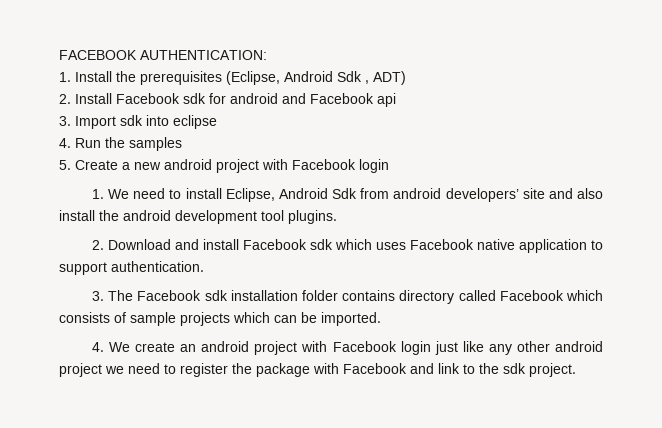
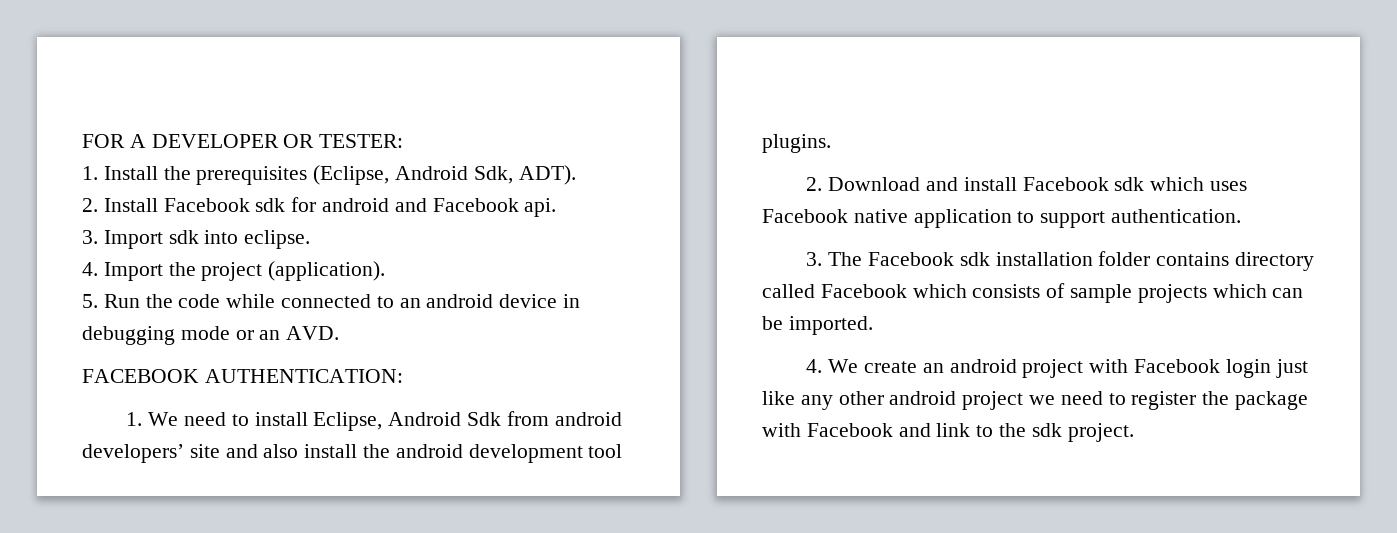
- FACEBOOK AUTHENTICATION:
+ FOR A DEVELOPER OR TESTER:
- 1. Install the prerequisites (Eclipse, Android Sdk , ADT)
+ 1. Install the prerequisites (Eclipse, Android Sdk, ADT).
- 2. Install Facebook sdk for android and Facebook api
+ 2. Install Facebook sdk for android and Facebook api.
- 3. Import sdk into eclipse
- 4. Run the samples
- 5. Create a new android project with Facebook login
+ 3. Import sdk into eclipse.
+ 4. Import the project (application).
+ 5. Run the code while connected to an android device in debugging mode or an AVD.
+ FACEBOOK AUTHENTICATION:

